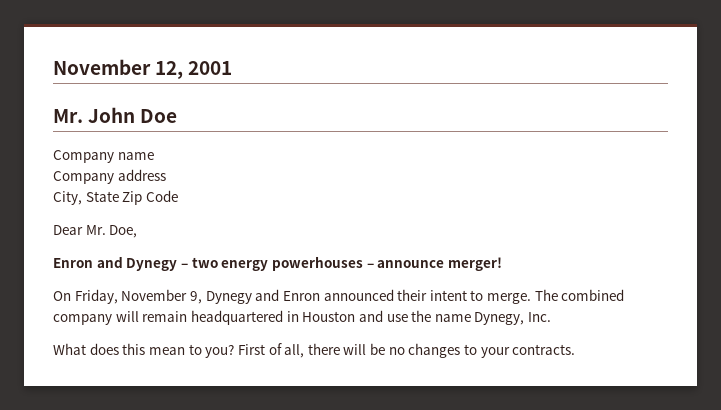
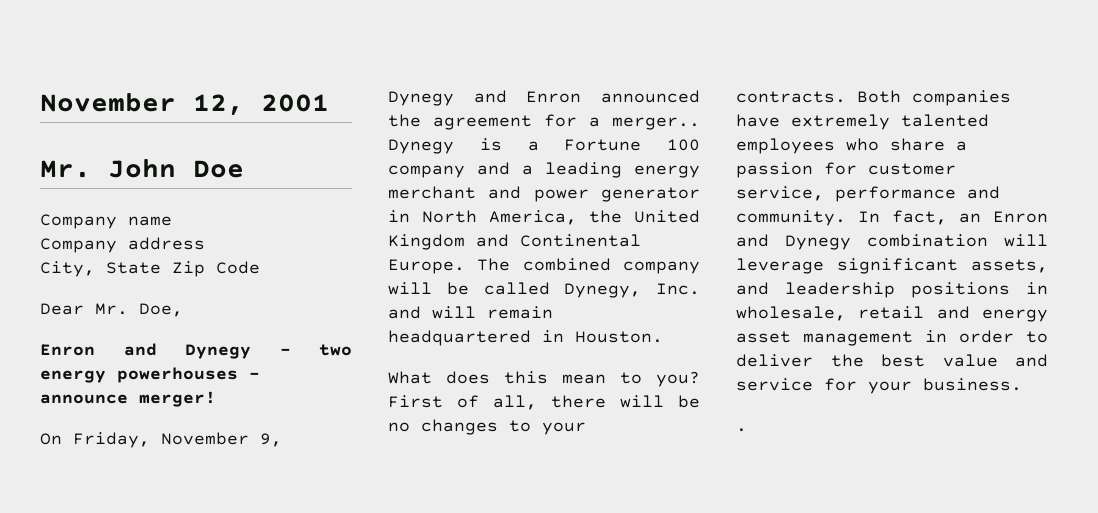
- On Friday, November 9, Dynegy and Enron announced their intent to merge. The combined company will remain headquartered in Houston and use the name Dynegy, Inc.
+ On Friday, November 9, Dynegy and Enron announced the agreement for a merger.. Dynegy is a Fortune 100 company and a leading energy merchant and power generator in North America, the United Kingdom and Continental Europe. The combined company will be called Dynegy, Inc. and will remain headquartered in Houston.
+ Both companies have extremely talented employees who share a passion for customer service, performance and community. In fact, an Enron and Dynegy combination will leverage significant assets, and leadership positions in wholesale, retail and energy asset management in order to deliver the best value and service for your business.
+ .

